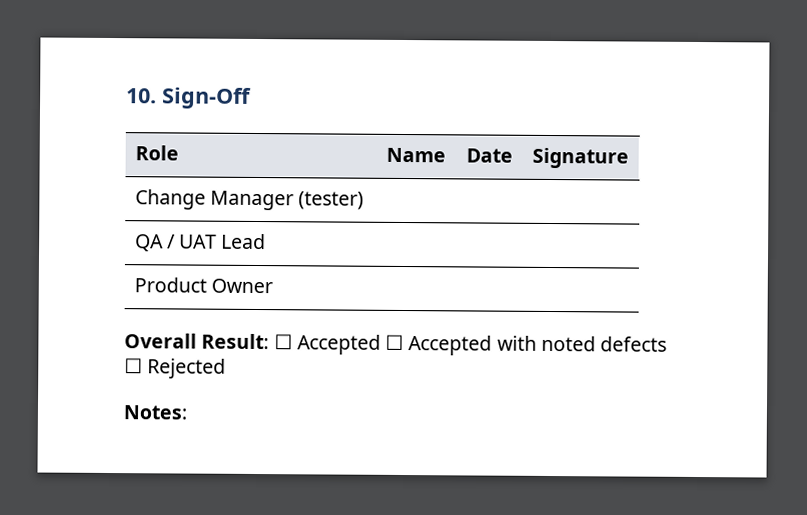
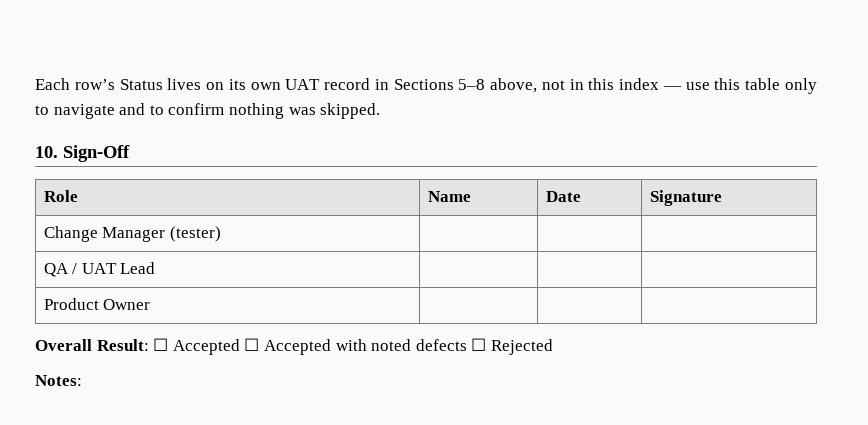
+ Each row’s Status lives on its own UAT record in Sections 5–8 above, not in this index — use this table only to navigate and to confirm nothing was skipped.

